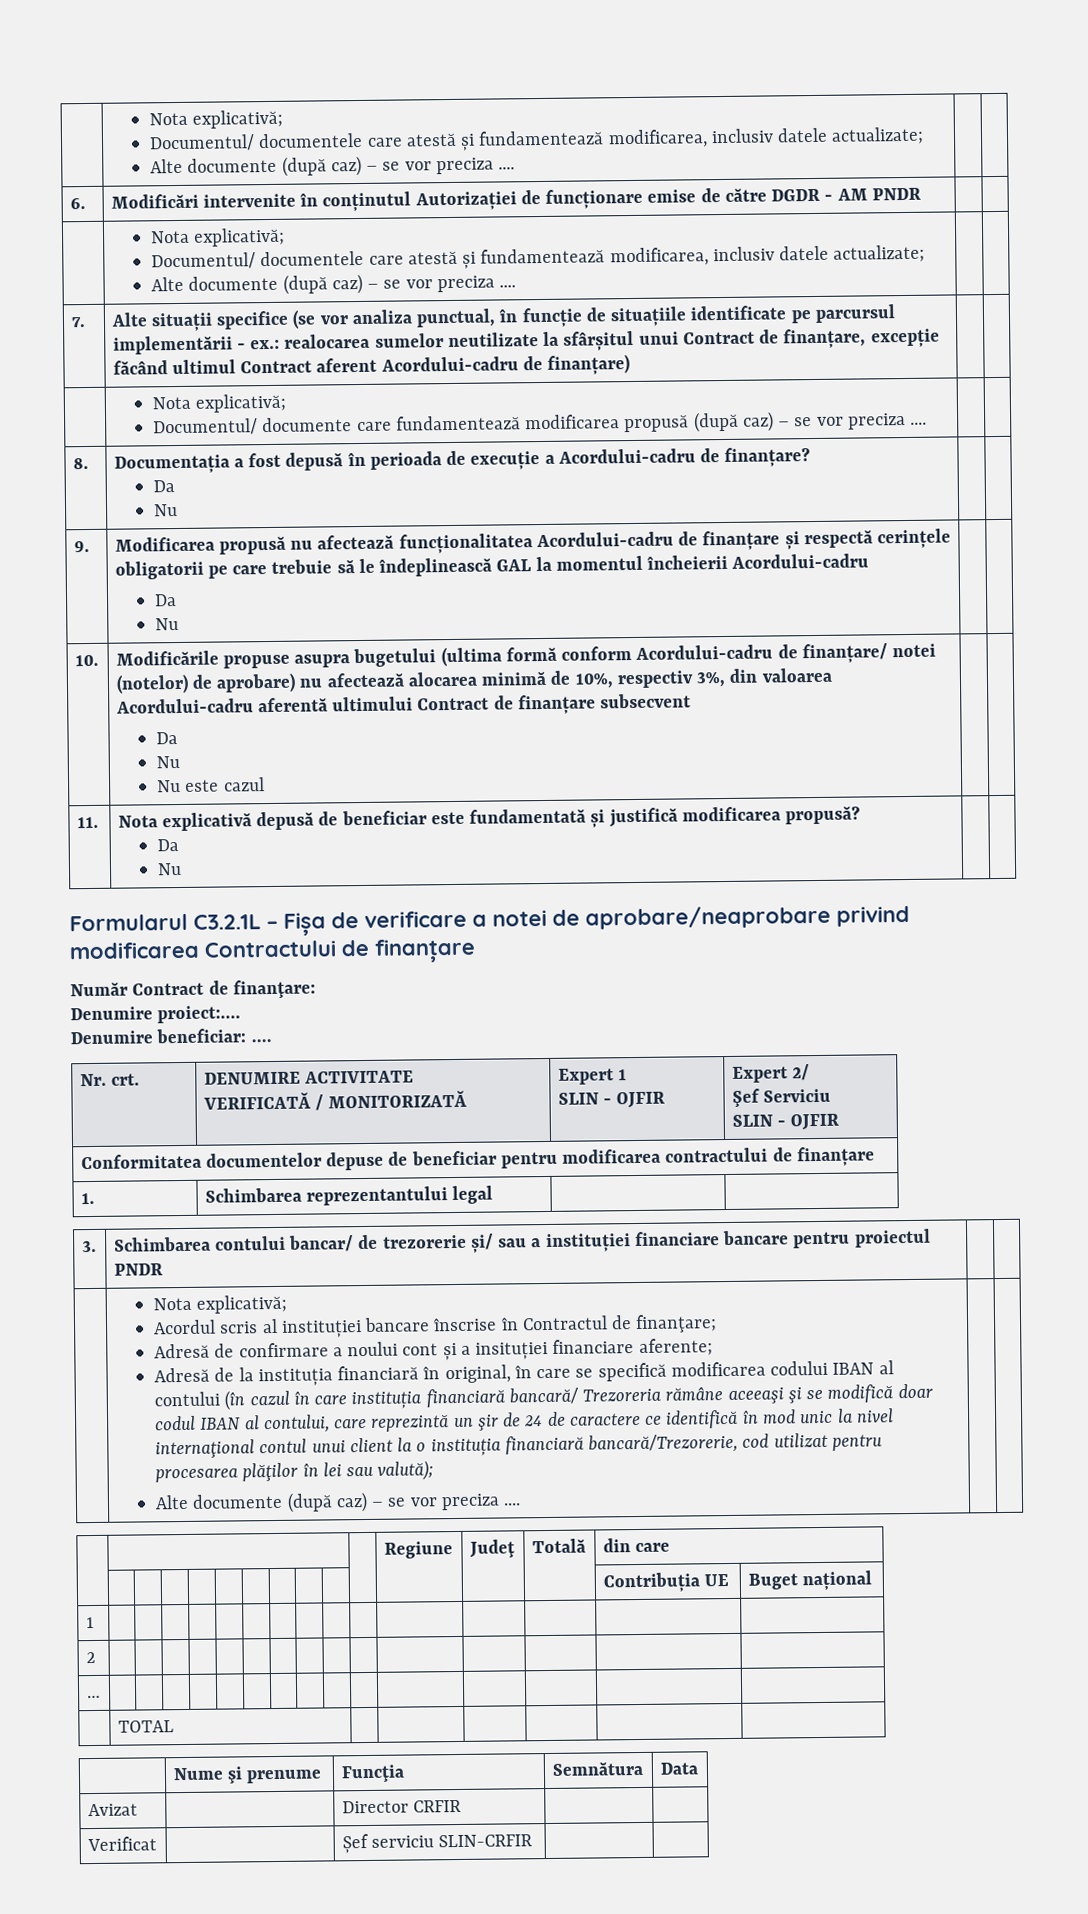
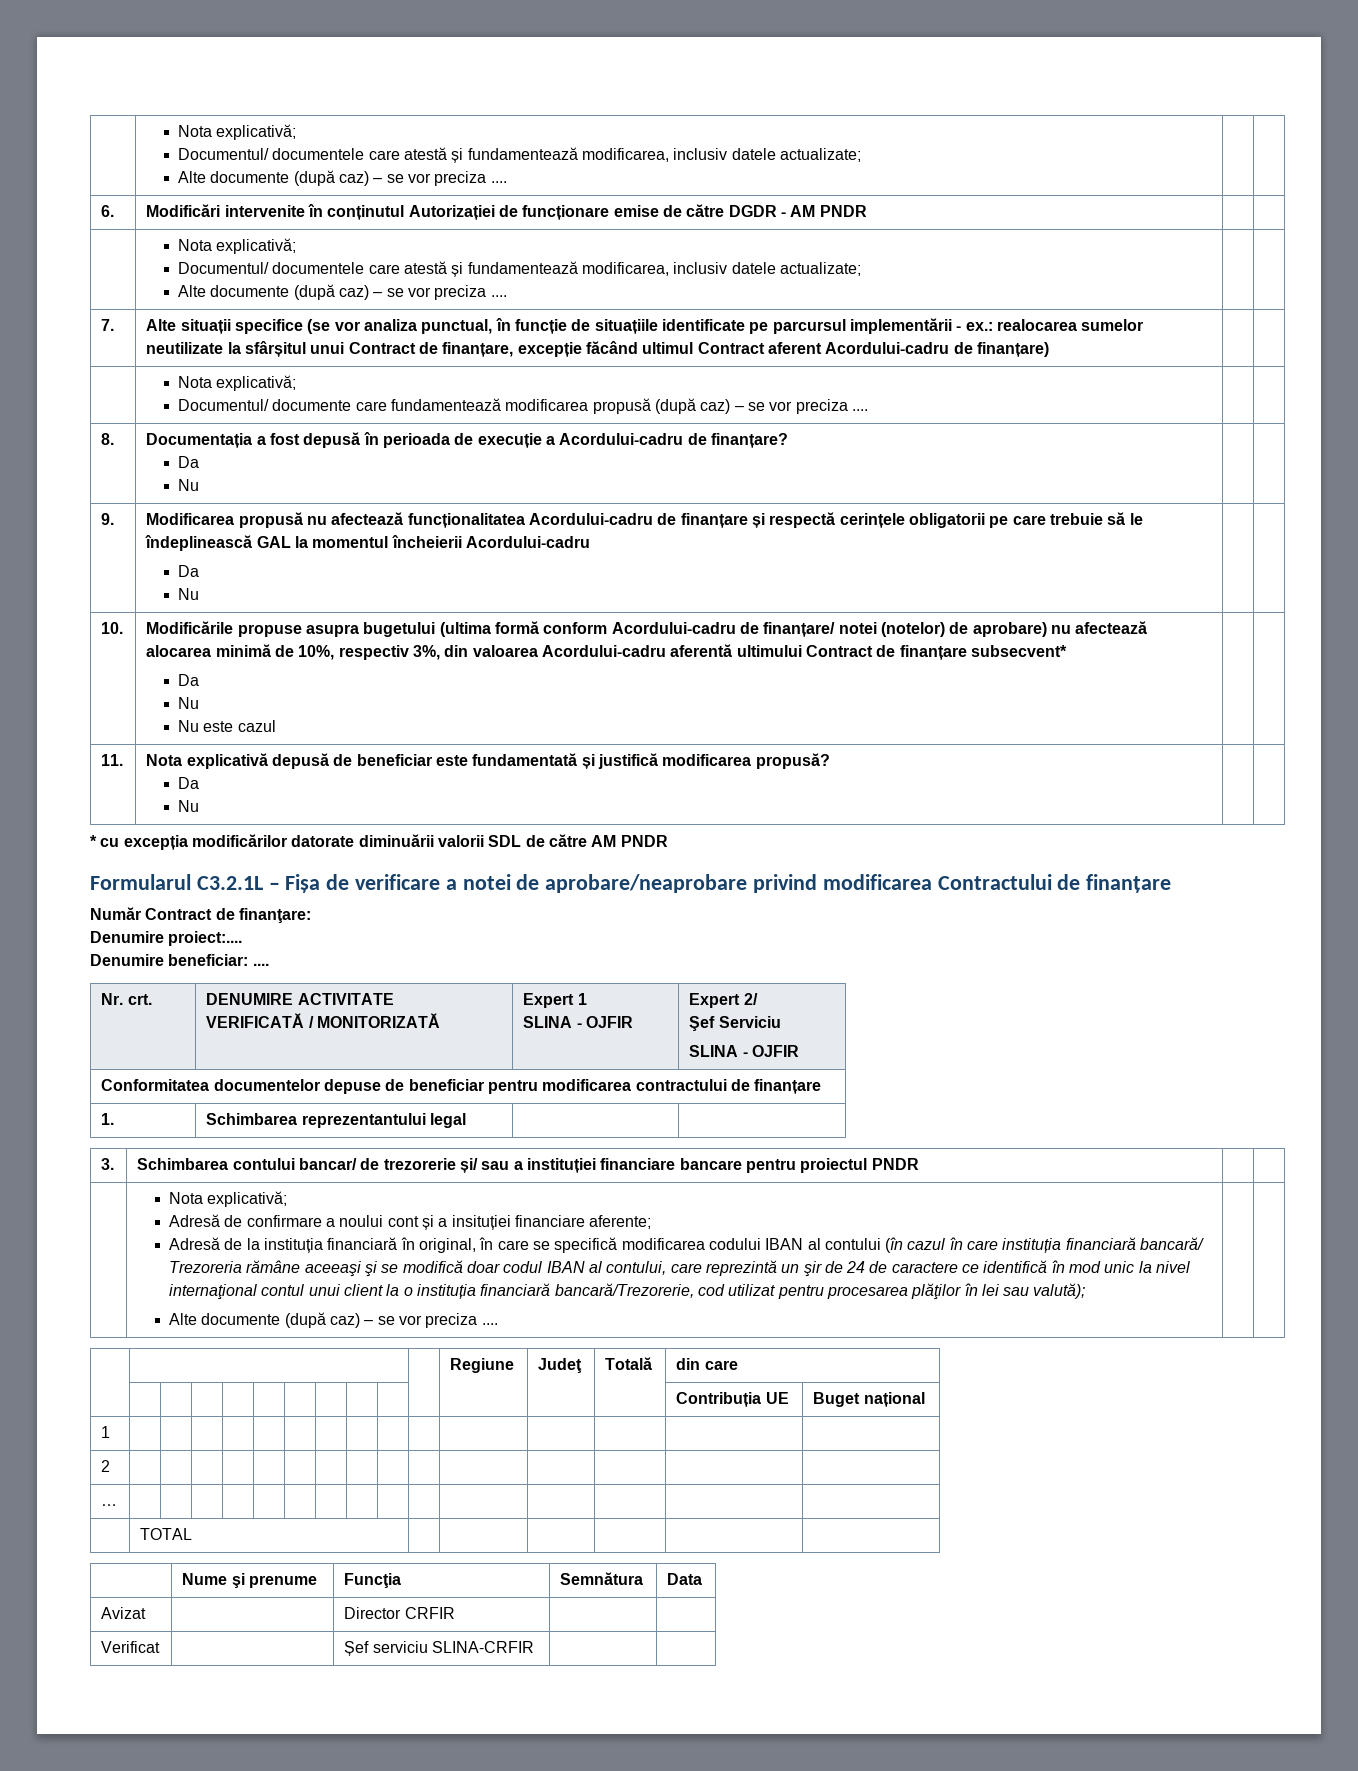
- 10. | Modificările propuse asupra bugetului (ultima formă conform Acordului-cadru de finanțare/ notei (notelor) de aprobare) nu afectează alocarea minimă de 10%, respectiv 3%, din valoarea Acordului-cadru aferentă ultimului Contract de finanțare subsecvent
+ 10. | Modificările propuse asupra bugetului (ultima formă conform Acordului-cadru de finanțare/ notei (notelor) de aprobare) nu afectează alocarea minimă de 10%, respectiv 3%, din valoarea Acordului-cadru aferentă ultimului Contract de finanțare subsecvent*
+ * cu excepția modificărilor datorate diminuării valorii SDL de către AM PNDR
  Nr. crt. | DENUMIRE ACTIVITATE
  VERIFICATĂ / MONITORIZATĂ | Expert 1
- SLIN - OJFIR | Expert 2/
+ SLINA - OJFIR | Expert 2/
  Şef Serviciu
- SLIN - OJFIR
+ SLINA - OJFIR
- Acordul scris al instituției bancare înscrise în Contractul de finanţare;
- Verificat | | Șef serviciu SLIN-CRFIR | |
+ Verificat | | Șef serviciu SLINA-CRFIR | |

